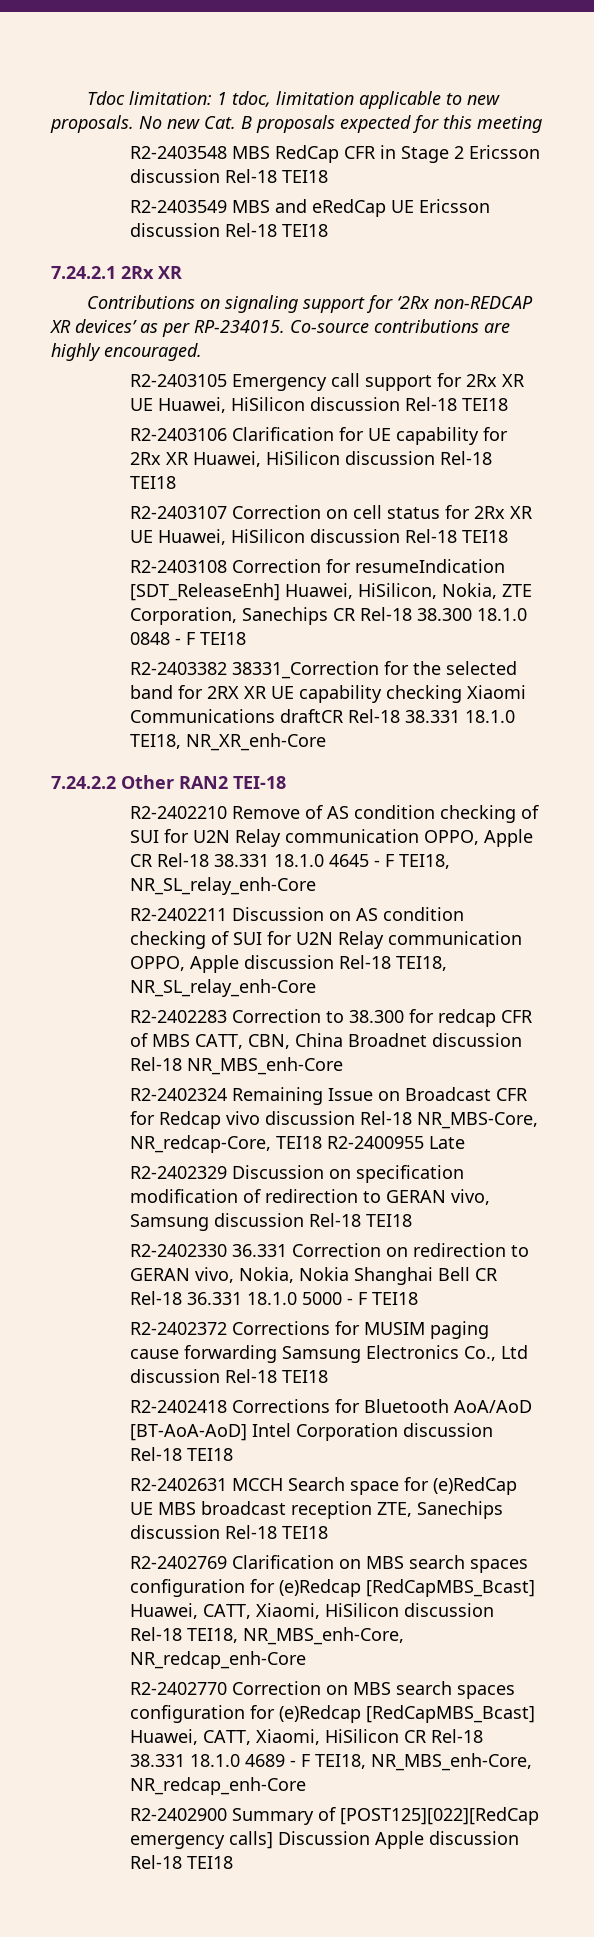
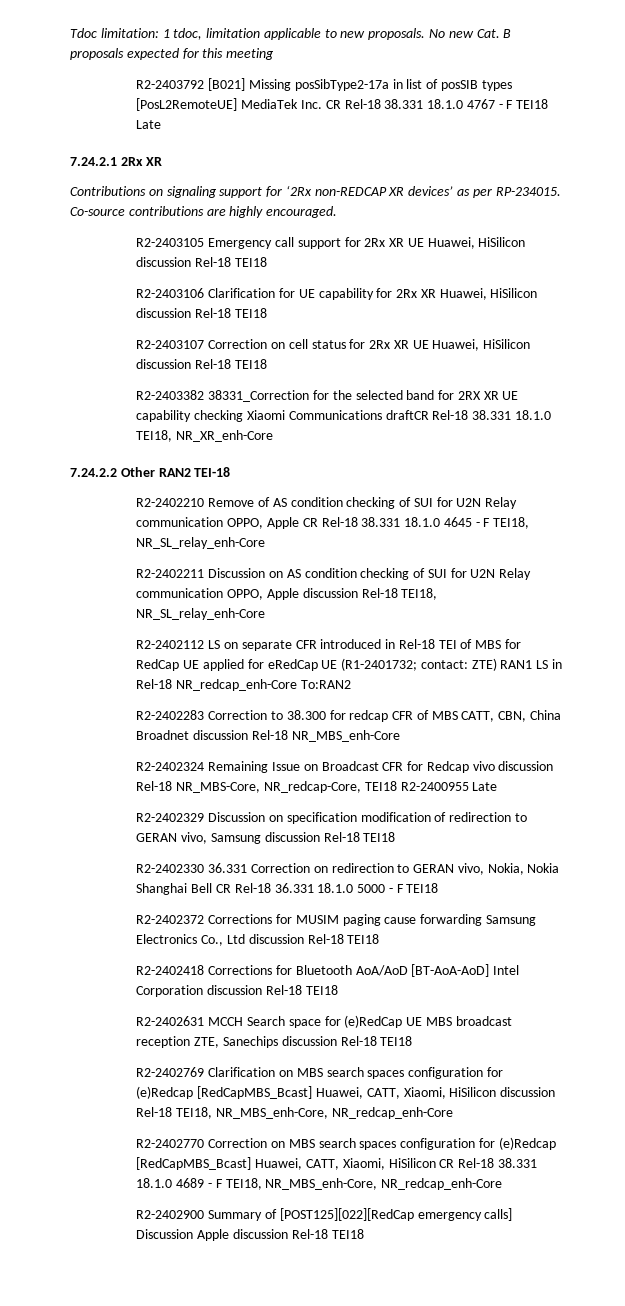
- R2-2403548 MBS RedCap CFR in Stage 2 Ericsson discussion Rel-18 TEI18
- R2-2403549 MBS and eRedCap UE Ericsson discussion Rel-18 TEI18
+ R2-2403792 [B021] Missing posSibType2-17a in list of posSIB types [PosL2RemoteUE] MediaTek Inc. CR Rel-18 38.331 18.1.0 4767 - F TEI18 Late
- R2-2403108 Correction for resumeIndication [SDT_ReleaseEnh] Huawei, HiSilicon, Nokia, ZTE Corporation, Sanechips CR Rel-18 38.300 18.1.0 0848 - F TEI18
+ R2-2402112 LS on separate CFR introduced in Rel-18 TEI of MBS for RedCap UE applied for eRedCap UE (R1-2401732; contact: ZTE) RAN1 LS in Rel-18 NR_redcap_enh-Core To:RAN2

